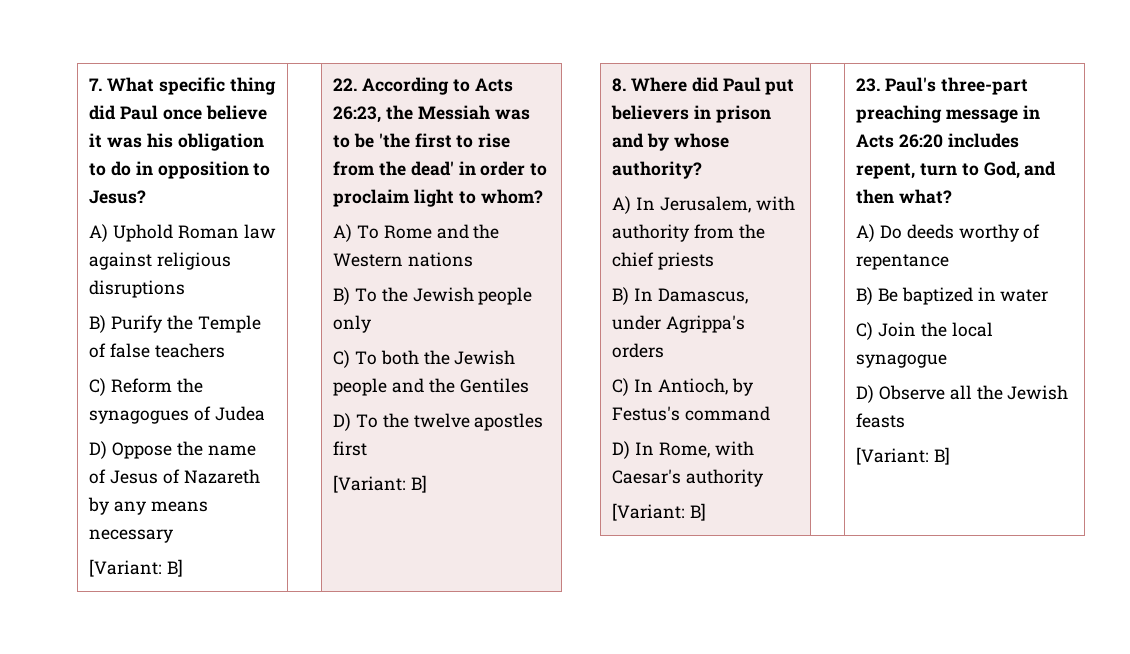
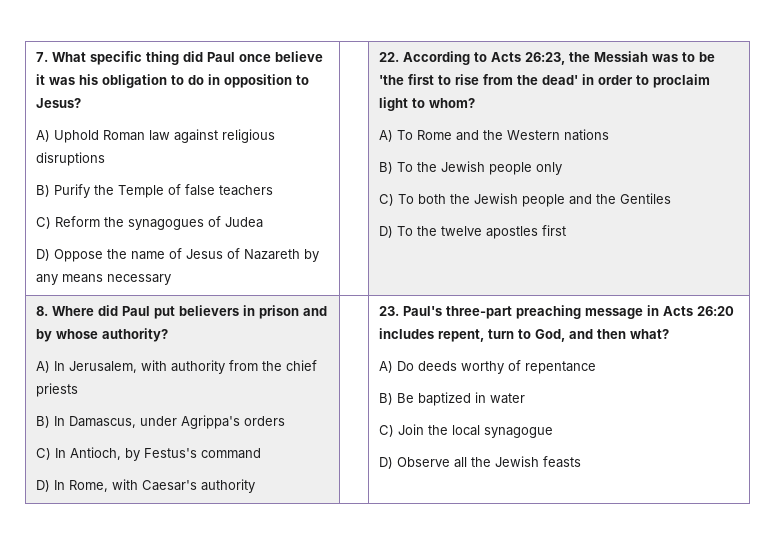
  D) Oppose the name of Jesus of Nazareth by any means necessary
- [Variant: B]
  D) To the twelve apostles first
- [Variant: B]
  D) In Rome, with Caesar's authority
- [Variant: B]
  D) Observe all the Jewish feasts
- [Variant: B]

